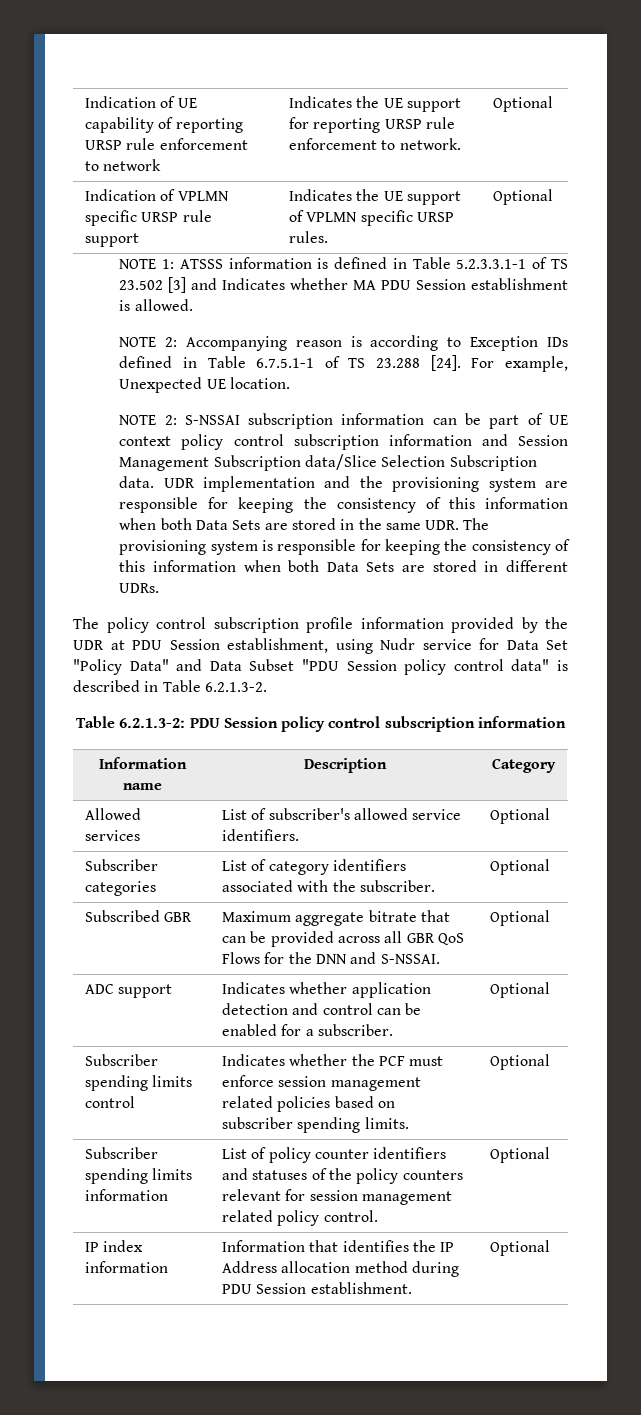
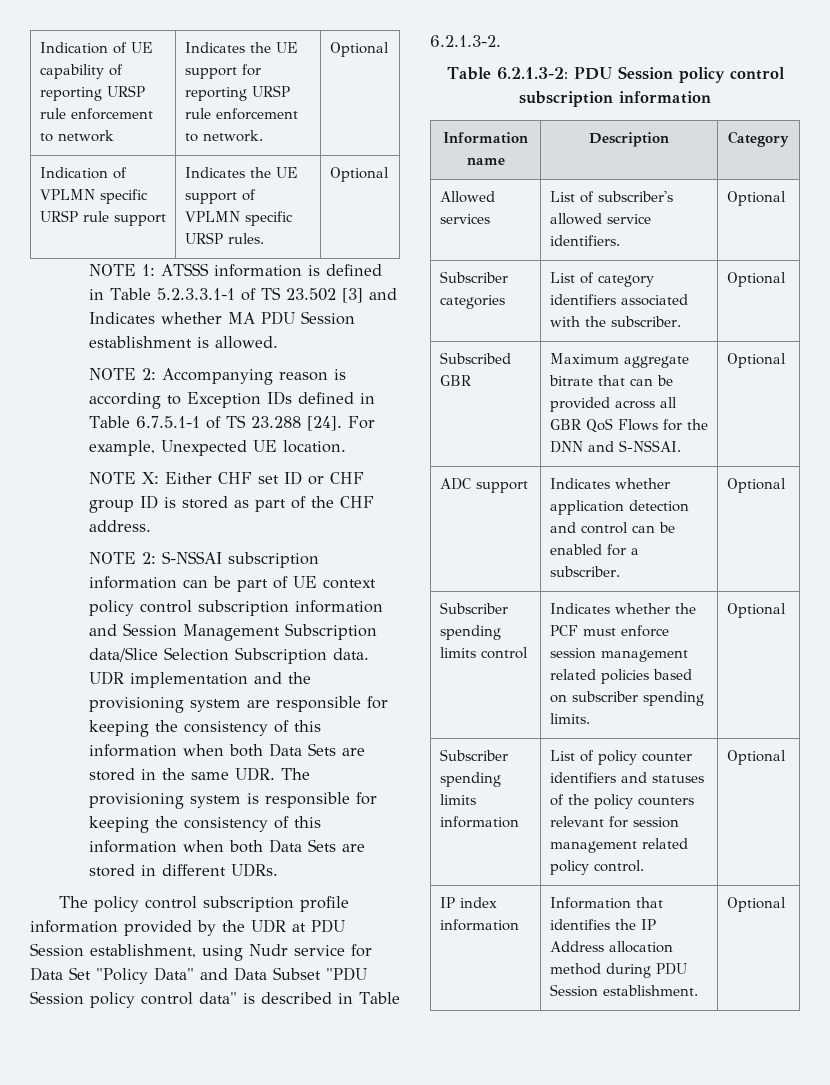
+ NOTE X: Either CHF set ID or CHF group ID is stored as part of the CHF address.

